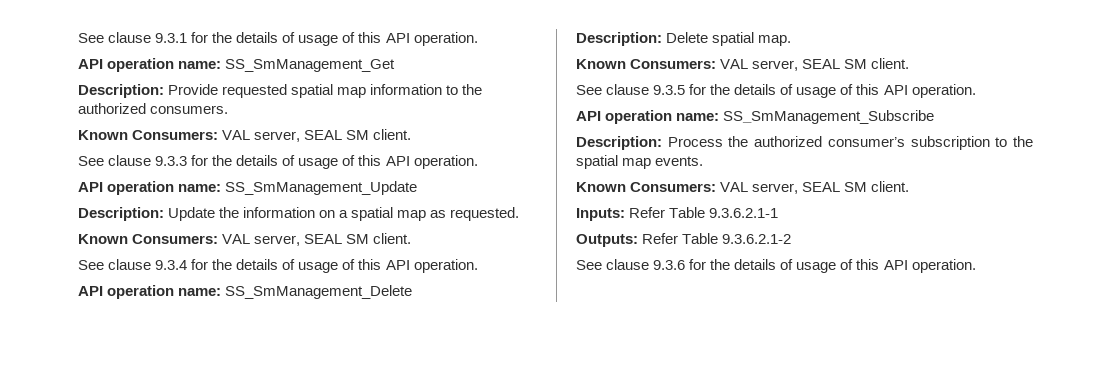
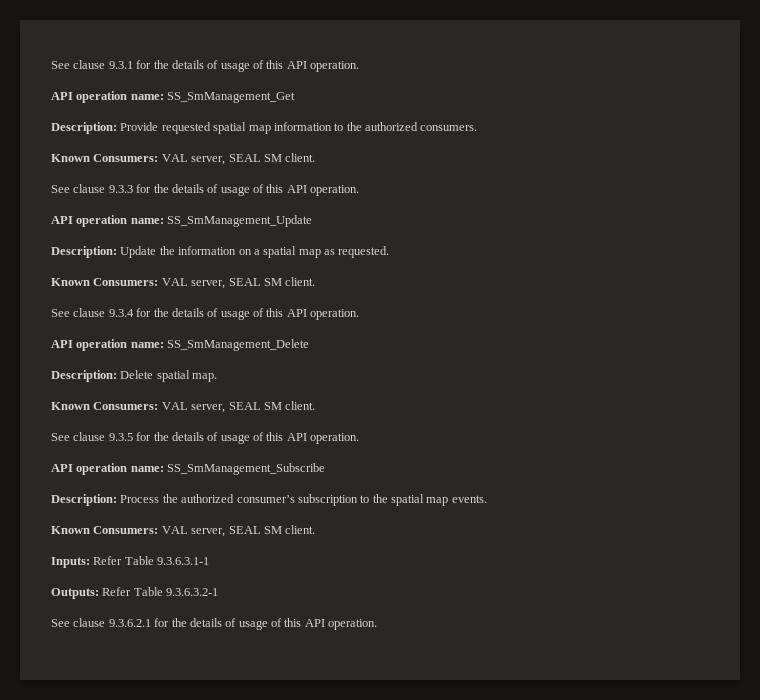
- Inputs: Refer Table 9.3.6.2.1-1
+ Inputs: Refer Table 9.3.6.3.1-1
- Outputs: Refer Table 9.3.6.2.1-2
- See clause 9.3.6 for the details of usage of this API operation.
+ Outputs: Refer Table 9.3.6.3.2-1
+ See clause 9.3.6.2.1 for the details of usage of this API operation.

